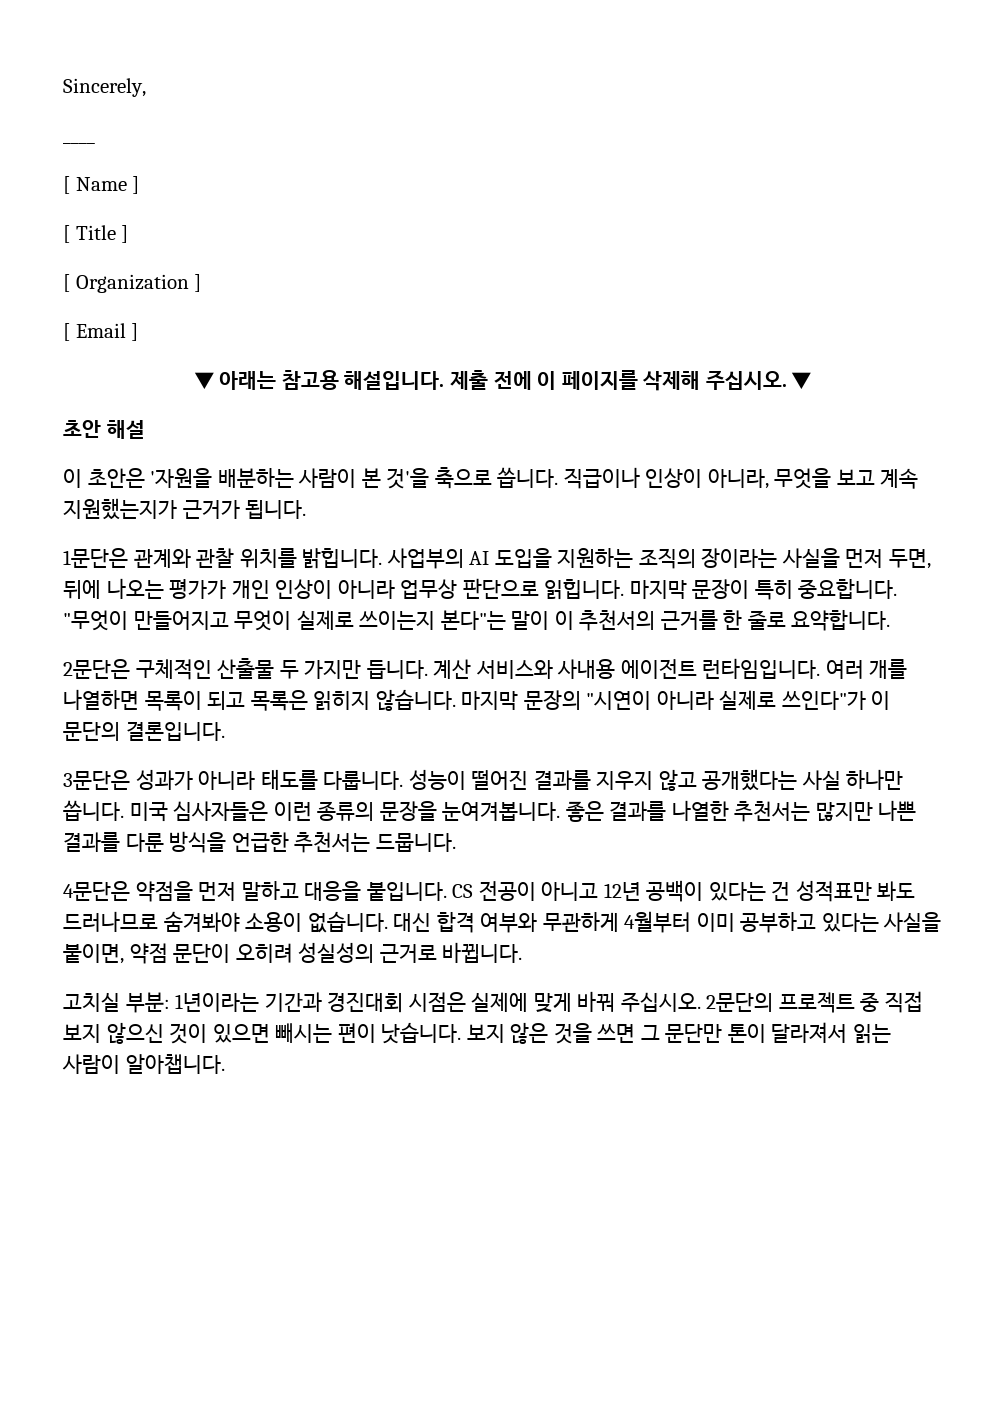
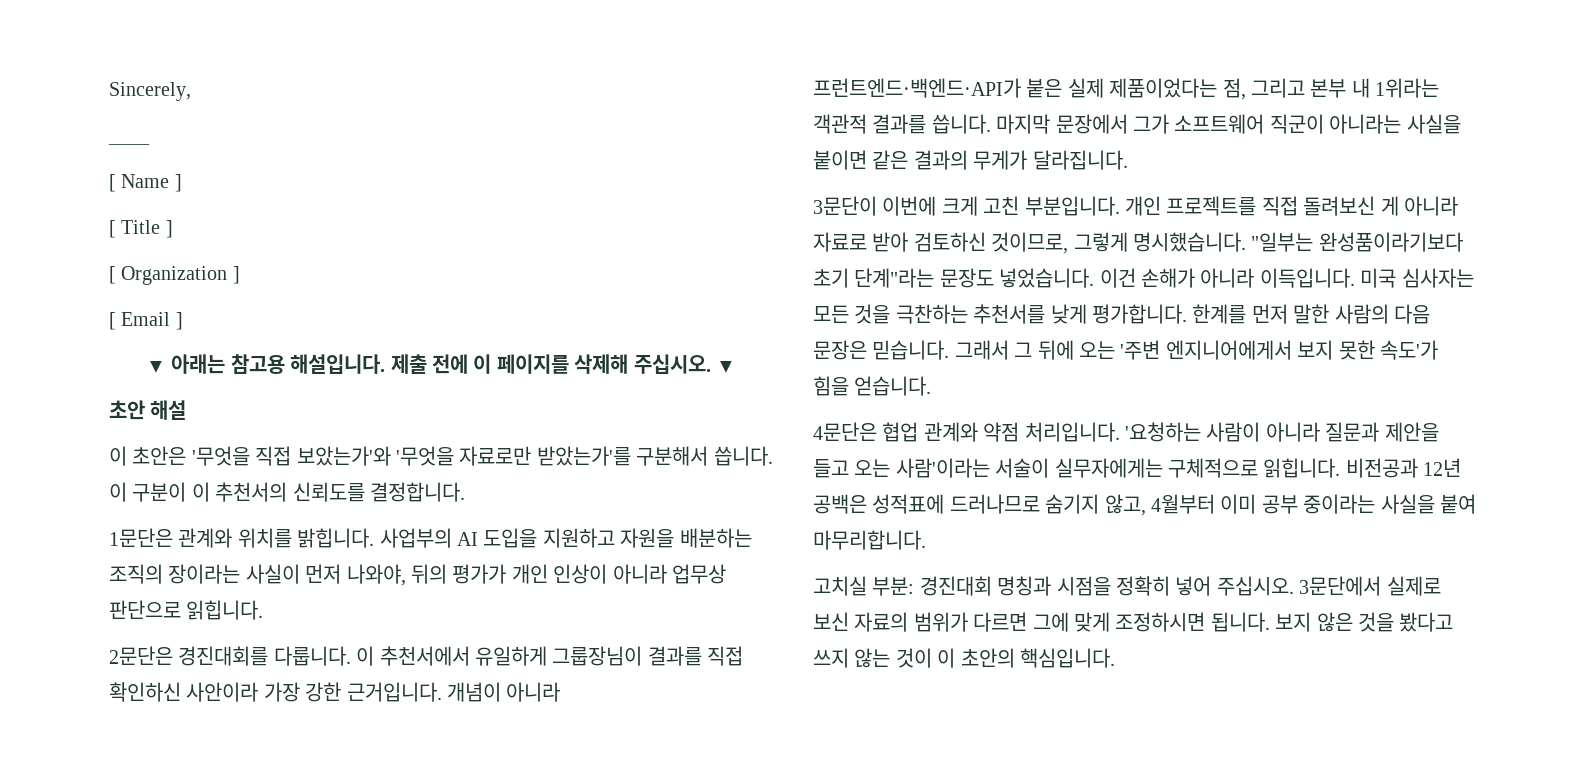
- 이 초안은 '자원을 배분하는 사람이 본 것'을 축으로 씁니다. 직급이나 인상이 아니라, 무엇을 보고 계속 지원했는지가 근거가 됩니다.
+ 이 초안은 '무엇을 직접 보았는가'와 '무엇을 자료로만 받았는가'를 구분해서 씁니다. 이 구분이 이 추천서의 신뢰도를 결정합니다.
- 1문단은 관계와 관찰 위치를 밝힙니다.
+ 1문단은 관계와 위치를 밝힙니다.
- 사업부의 AI 도입을 지원하는 조직의 장이라는 사실을 먼저 두면, 뒤에 나오는 평가가 개인 인상이 아니라 업무상 판단으로 읽힙니다. 마지막 문장이 특히 중요합니다. "무엇이 만들어지고 무엇이 실제로 쓰이는지 본다"는 말이 이 추천서의 근거를 한 줄로 요약합니다.
- 2문단은 구체적인 산출물 두 가지만 듭니다. 계산 서비스와 사내용 에이전트 런타임입니다. 여러 개를 나열하면 목록이 되고 목록은 읽히지 않습니다. 마지막 문장의 "시연이 아니라 실제로 쓰인다"가 이 문단의 결론입니다.
- 3문단은 성과가 아니라 태도를 다룹니다. 성능이 떨어진 결과를 지우지 않고 공개했다는 사실 하나만 씁니다. 미국 심사자들은 이런 종류의 문장을 눈여겨봅니다. 좋은 결과를 나열한 추천서는 많지만 나쁜 결과를 다룬 방식을 언급한 추천서는 드뭅니다.
- 4문단은 약점을 먼저 말하고 대응을 붙입니다. CS 전공이 아니고 12년 공백이 있다는 건 성적표만 봐도 드러나므로 숨겨봐야 소용이 없습니다. 대신 합격 여부와 무관하게 4월부터 이미 공부하고 있다는 사실을 붙이면, 약점 문단이 오히려 성실성의 근거로 바뀝니다.
- 고치실 부분: 1년이라는 기간과 경진대회 시점은 실제에 맞게 바꿔 주십시오. 2문단의 프로젝트 중 직접 보지 않으신 것이 있으면 빼시는 편이 낫습니다. 보지 않은 것을 쓰면 그 문단만 톤이 달라져서 읽는 사람이 알아챕니다.
+ 사업부의 AI 도입을 지원하고 자원을 배분하는 조직의 장이라는 사실이 먼저 나와야, 뒤의 평가가 개인 인상이 아니라 업무상 판단으로 읽힙니다.
+ 2문단은 경진대회를 다룹니다. 이 추천서에서 유일하게 그룹장님이 결과를 직접 확인하신 사안이라 가장 강한 근거입니다. 개념이 아니라 프런트엔드·백엔드·API가 붙은 실제 제품이었다는 점, 그리고 본부 내 1위라는 객관적 결과를 씁니다. 마지막 문장에서 그가 소프트웨어 직군이 아니라는 사실을 붙이면 같은 결과의 무게가 달라집니다.
+ 3문단이 이번에 크게 고친 부분입니다. 개인 프로젝트를 직접 돌려보신 게 아니라 자료로 받아 검토하신 것이므로, 그렇게 명시했습니다. "일부는 완성품이라기보다 초기 단계"라는 문장도 넣었습니다. 이건 손해가 아니라 이득입니다. 미국 심사자는 모든 것을 극찬하는 추천서를 낮게 평가합니다. 한계를 먼저 말한 사람의 다음 문장은 믿습니다. 그래서 그 뒤에 오는 '주변 엔지니어에게서 보지 못한 속도'가 힘을 얻습니다.
+ 4문단은 협업 관계와 약점 처리입니다. '요청하는 사람이 아니라 질문과 제안을 들고 오는 사람'이라는 서술이 실무자에게는 구체적으로 읽힙니다. 비전공과 12년 공백은 성적표에 드러나므로 숨기지 않고, 4월부터 이미 공부 중이라는 사실을 붙여 마무리합니다.
+ 고치실 부분: 경진대회 명칭과 시점을 정확히 넣어 주십시오. 3문단에서 실제로 보신 자료의 범위가 다르면 그에 맞게 조정하시면 됩니다. 보지 않은 것을 봤다고 쓰지 않는 것이 이 초안의 핵심입니다.

